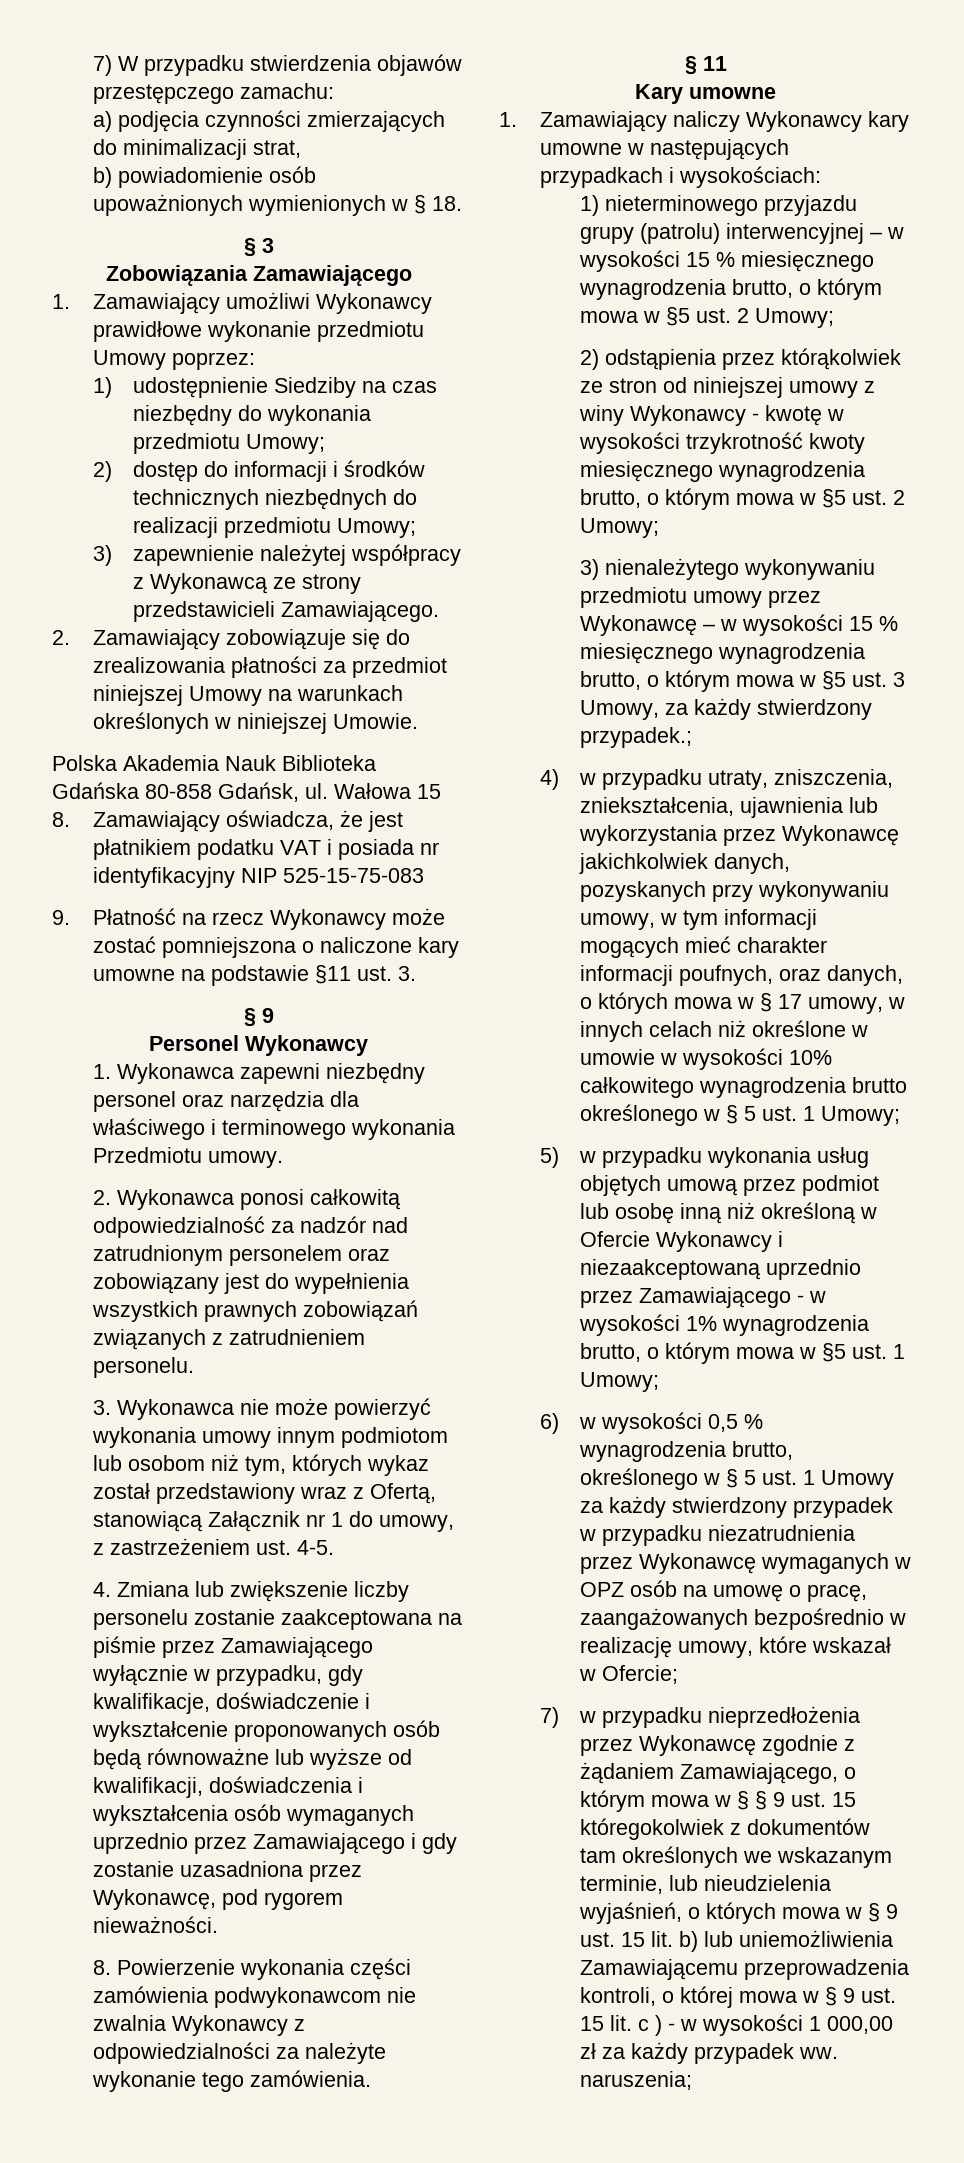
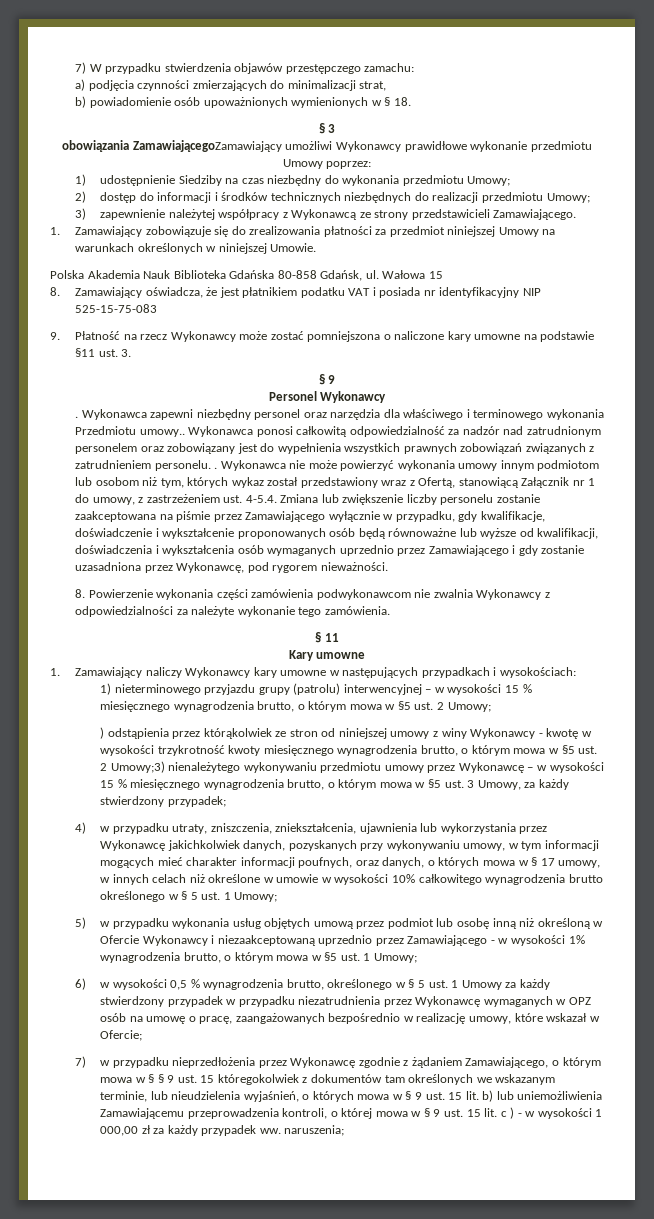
- Zobowiązania Zamawiającego
- 1. Zamawiający umożliwi Wykonawcy prawidłowe wykonanie przedmiotu Umowy poprzez:
+ obowiązania ZamawiającegoZamawiający umożliwi Wykonawcy prawidłowe wykonanie przedmiotu Umowy poprzez:
- 2. Zamawiający zobowiązuje się do zrealizowania płatności za przedmiot niniejszej Umowy na warunkach określonych w niniejszej Umowie.
+ 1. Zamawiający zobowiązuje się do zrealizowania płatności za przedmiot niniejszej Umowy na warunkach określonych w niniejszej Umowie.
- 1. Wykonawca zapewni niezbędny personel oraz narzędzia dla właściwego i terminowego wykonania Przedmiotu umowy.
- 2. Wykonawca ponosi całkowitą odpowiedzialność za nadzór nad zatrudnionym personelem oraz zobowiązany jest do wypełnienia wszystkich prawnych zobowiązań związanych z zatrudnieniem personelu.
- 3. Wykonawca nie może powierzyć wykonania umowy innym podmiotom lub osobom niż tym, których wykaz został przedstawiony wraz z Ofertą, stanowiącą Załącznik nr 1 do umowy, z zastrzeżeniem ust. 4-5.
- 4. Zmiana lub zwiększenie liczby personelu zostanie zaakceptowana na piśmie przez Zamawiającego wyłącznie w przypadku, gdy kwalifikacje, doświadczenie i wykształcenie proponowanych osób będą równoważne lub wyższe od kwalifikacji, doświadczenia i wykształcenia osób wymaganych uprzednio przez Zamawiającego i gdy zostanie uzasadniona przez Wykonawcę, pod rygorem nieważności.
+ . Wykonawca zapewni niezbędny personel oraz narzędzia dla właściwego i terminowego wykonania Przedmiotu umowy.. Wykonawca ponosi całkowitą odpowiedzialność za nadzór nad zatrudnionym personelem oraz zobowiązany jest do wypełnienia wszystkich prawnych zobowiązań związanych z zatrudnieniem personelu. . Wykonawca nie może powierzyć wykonania umowy innym podmiotom lub osobom niż tym, których wykaz został przedstawiony wraz z Ofertą, stanowiącą Załącznik nr 1 do umowy, z zastrzeżeniem ust. 4-5.4. Zmiana lub zwiększenie liczby personelu zostanie zaakceptowana na piśmie przez Zamawiającego wyłącznie w przypadku, gdy kwalifikacje, doświadczenie i wykształcenie proponowanych osób będą równoważne lub wyższe od kwalifikacji, doświadczenia i wykształcenia osób wymaganych uprzednio przez Zamawiającego i gdy zostanie uzasadniona przez Wykonawcę, pod rygorem nieważności.
- 2) odstąpienia przez którąkolwiek ze stron od niniejszej umowy z winy Wykonawcy - kwotę w wysokości trzykrotność kwoty miesięcznego wynagrodzenia brutto, o którym mowa w §5 ust. 2 Umowy;
- 3) nienależytego wykonywaniu przedmiotu umowy przez Wykonawcę – w wysokości 15 % miesięcznego wynagrodzenia brutto, o którym mowa w §5 ust. 3 Umowy, za każdy stwierdzony przypadek.;
+ ) odstąpienia przez którąkolwiek ze stron od niniejszej umowy z winy Wykonawcy - kwotę w wysokości trzykrotność kwoty miesięcznego wynagrodzenia brutto, o którym mowa w §5 ust. 2 Umowy;3) nienależytego wykonywaniu przedmiotu umowy przez Wykonawcę – w wysokości 15 % miesięcznego wynagrodzenia brutto, o którym mowa w §5 ust. 3 Umowy, za każdy stwierdzony przypadek;

